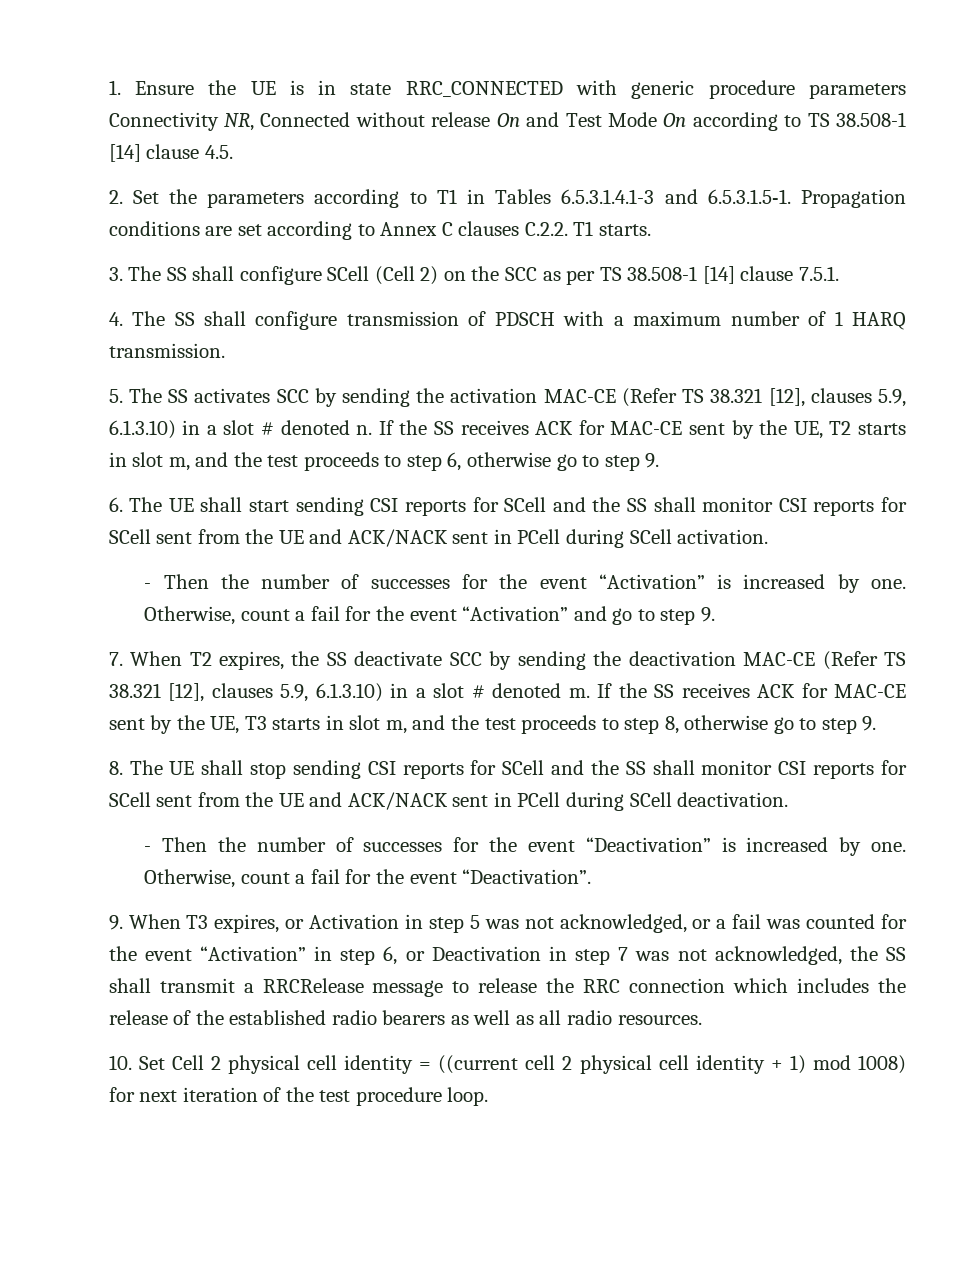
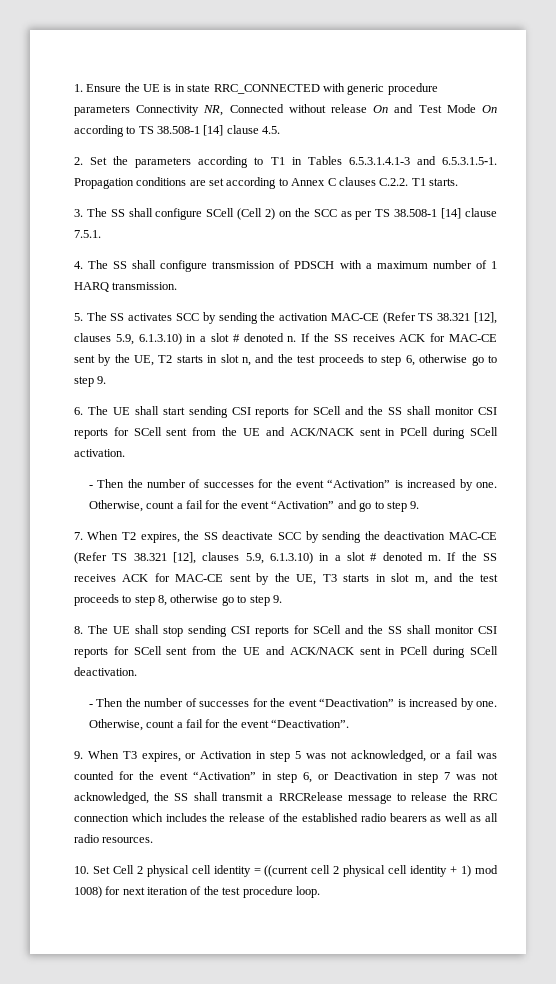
- If the SS receives ACK for MAC-CE sent by the UE, T2 starts in slot m, and the test proceeds to step 6, otherwise go to step 9.
+ If the SS receives ACK for MAC-CE sent by the UE, T2 starts in slot n, and the test proceeds to step 6, otherwise go to step 9.

